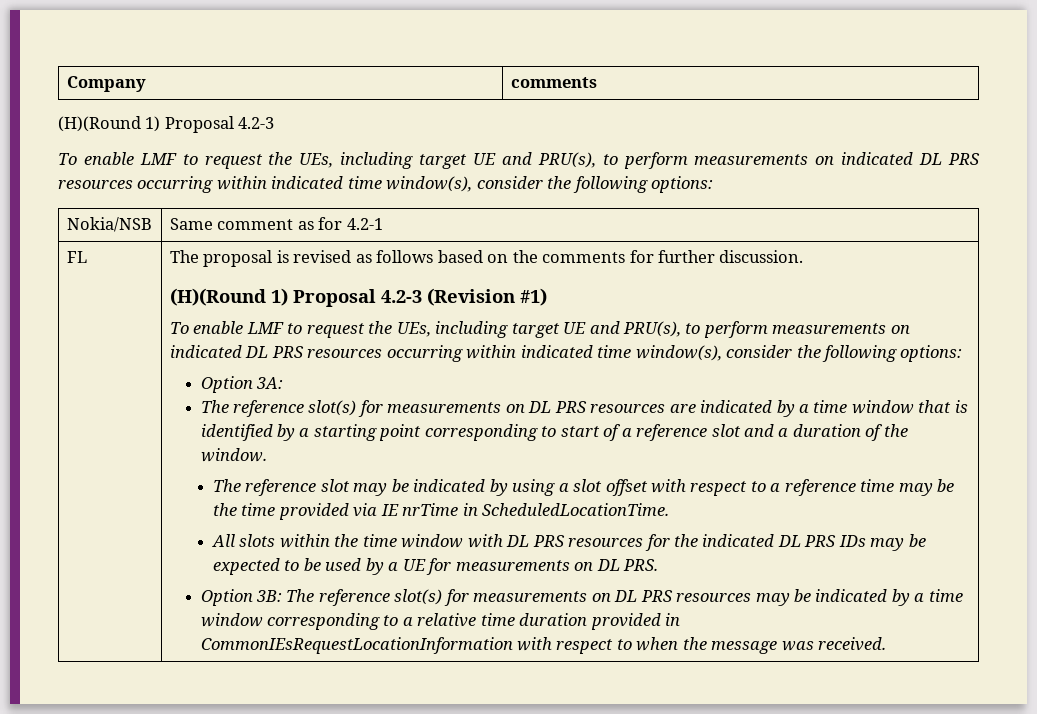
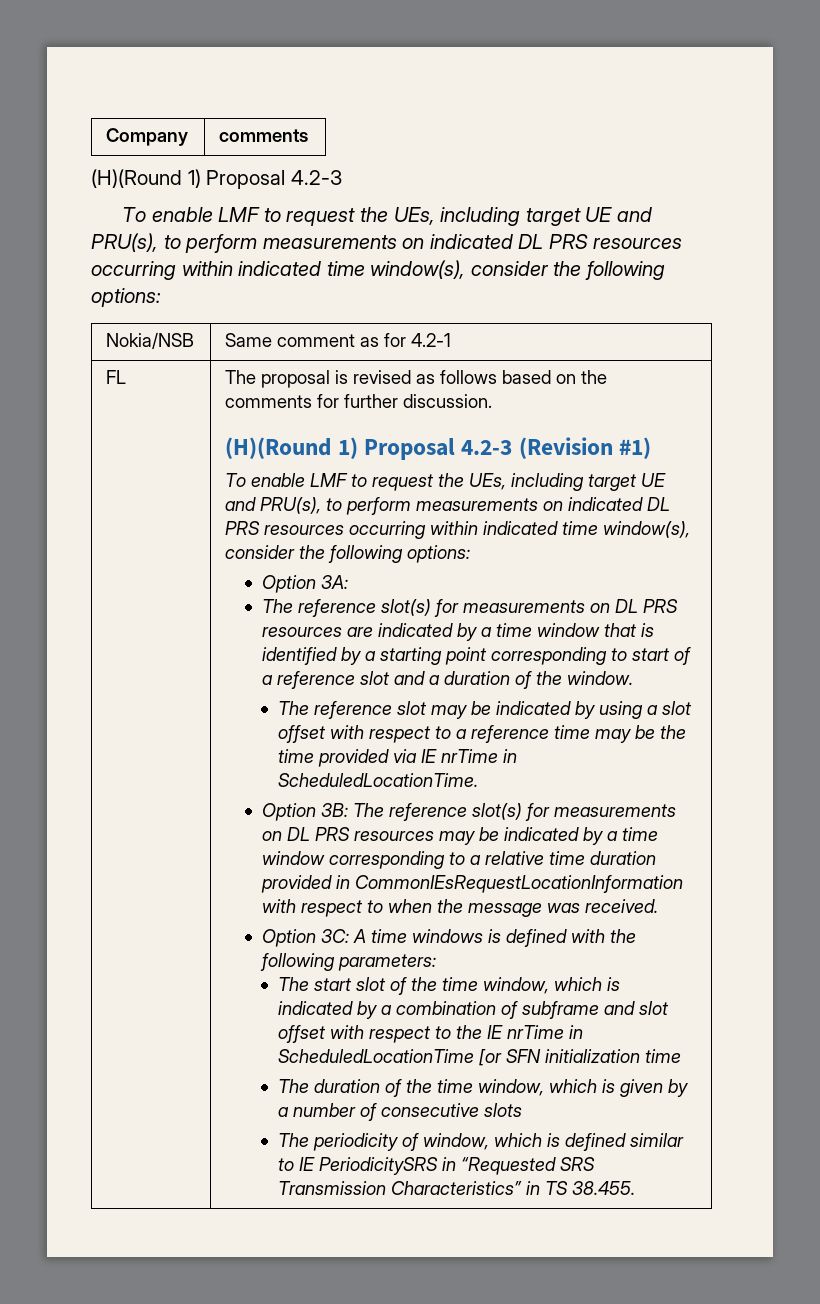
- All slots within the time window with DL PRS resources for the indicated DL PRS IDs may be expected to be used by a UE for measurements on DL PRS.
+ Option 3C: A time windows is defined with the following parameters:
+ The start slot of the time window, which is indicated by a combination of subframe and slot offset with respect to the IE nrTime in ScheduledLocationTime [or SFN initialization time
+ The duration of the time window, which is given by a number of consecutive slots
+ The periodicity of window, which is defined similar to IE PeriodicitySRS in “Requested SRS Transmission Characteristics” in TS 38.455.

